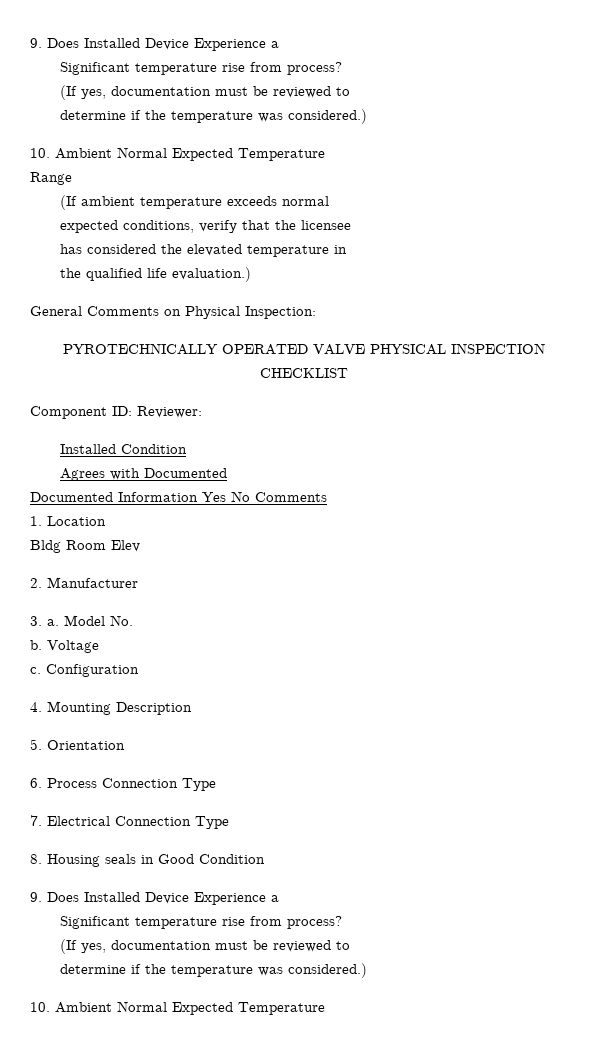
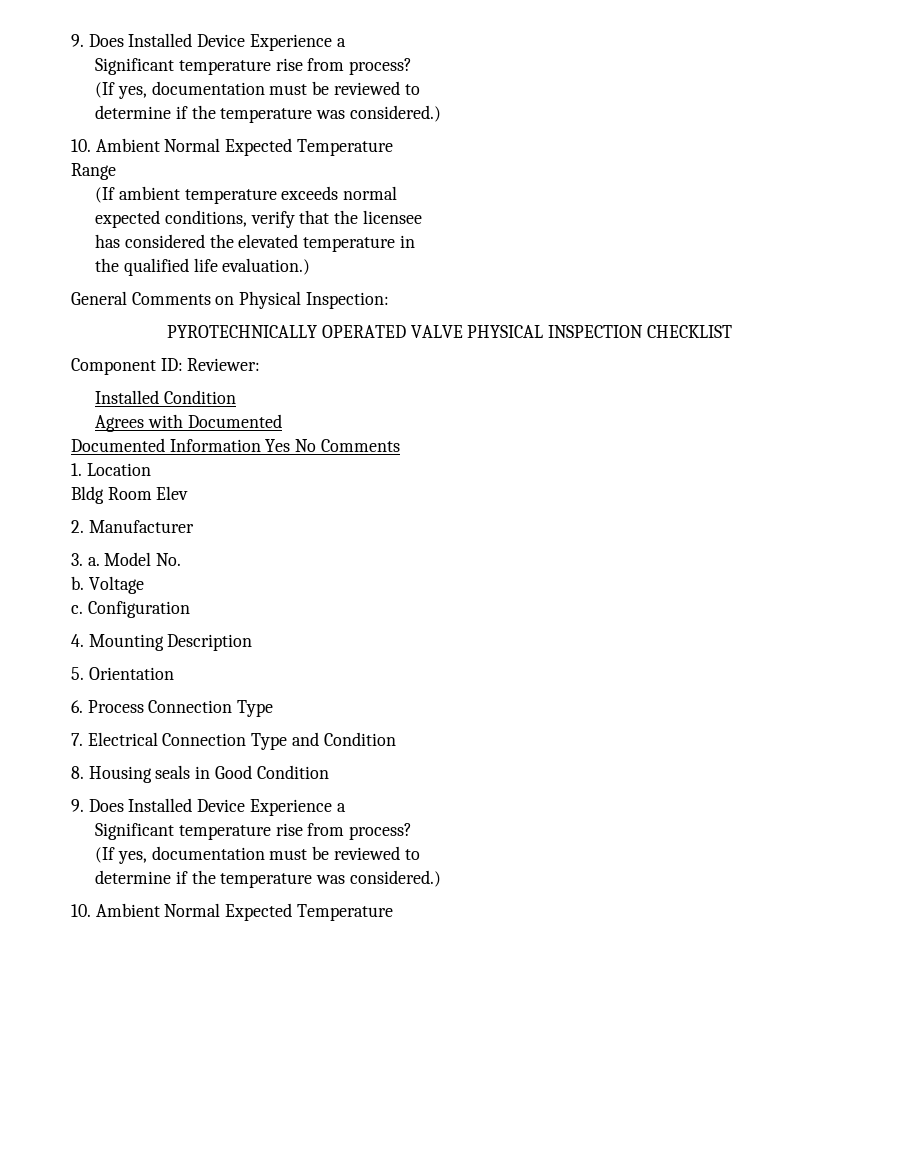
- 7. Electrical Connection Type
+ 7. Electrical Connection Type and Condition

